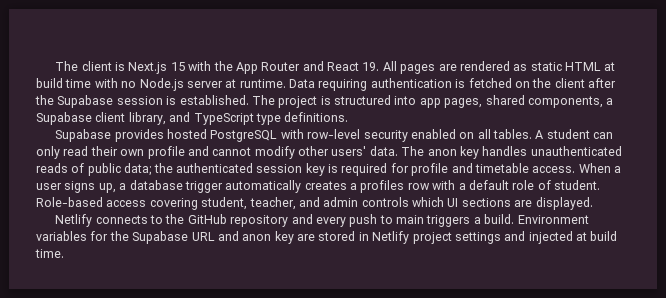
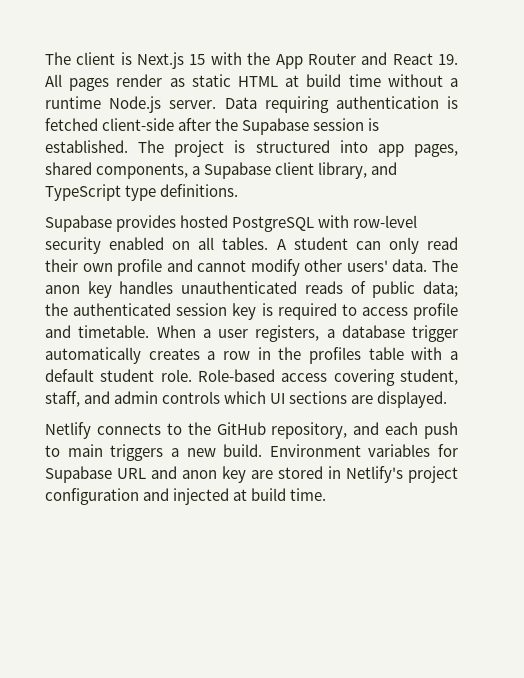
- The client is Next.js 15 with the App Router and React 19. All pages are rendered as static HTML at build time with no Node.js server at runtime.
+ The client is Next.js 15 with the App Router and React 19. All pages render as static HTML at build time without a runtime Node.js server.
- Data requiring authentication is fetched on the client after the Supabase session is established.
+ Data requiring authentication is fetched client-side after the Supabase session is established.
- The anon key handles unauthenticated reads of public data; the authenticated session key is required for profile and timetable access.
+ The anon key handles unauthenticated reads of public data; the authenticated session key is required to access profile and timetable.
- When a user signs up, a database trigger automatically creates a profiles row with a default role of student.
+ When a user registers, a database trigger automatically creates a row in the profiles table with a default student role.
- Role-based access covering student, teacher, and admin controls which UI sections are displayed.
+ Role-based access covering student, staff, and admin controls which UI sections are displayed.
- Netlify connects to the GitHub repository and every push to main triggers a build.
+ Netlify connects to the GitHub repository, and each push to main triggers a new build.
- Environment variables for the Supabase URL and anon key are stored in Netlify project settings and injected at build time.
+ Environment variables for Supabase URL and anon key are stored in Netlify's project configuration and injected at build time.

